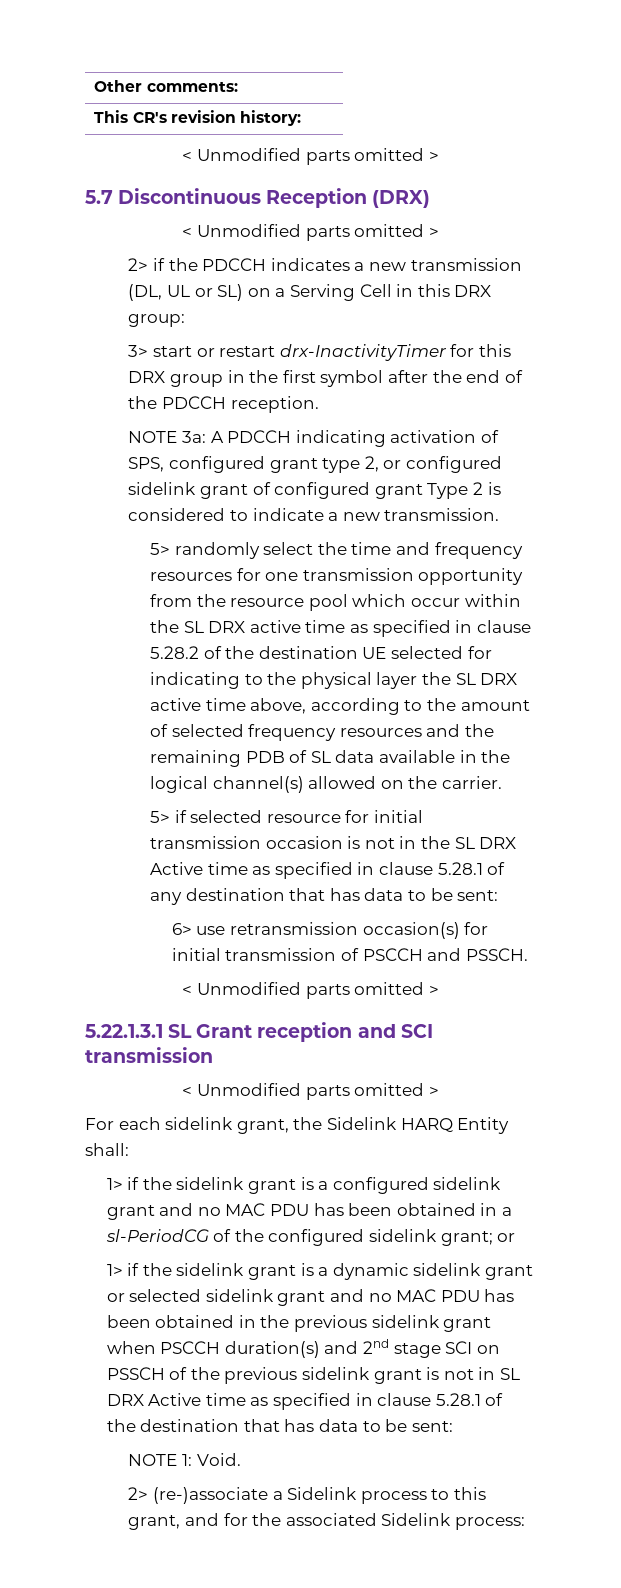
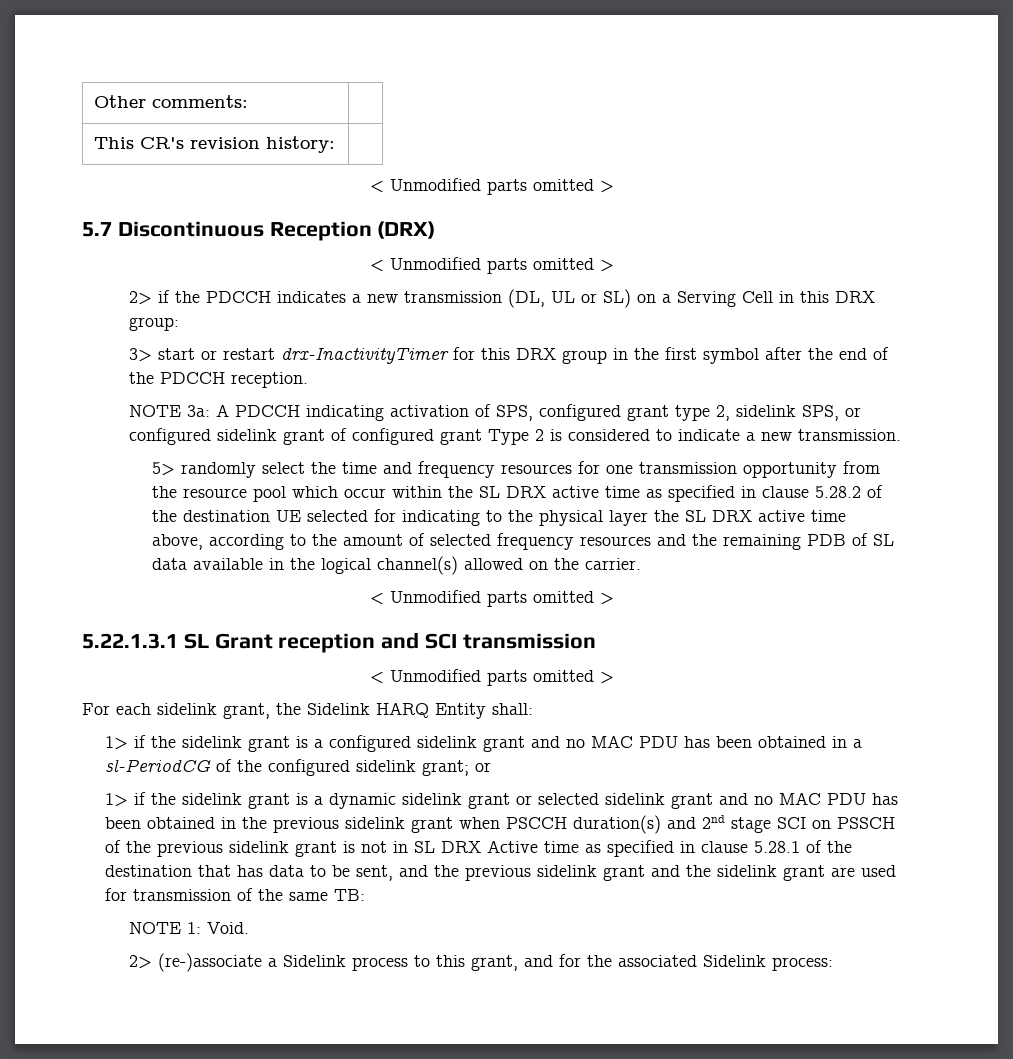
- NOTE 3a: A PDCCH indicating activation of SPS, configured grant type 2, or configured sidelink grant of configured grant Type 2 is considered to indicate a new transmission.
+ NOTE 3a: A PDCCH indicating activation of SPS, configured grant type 2, sidelink SPS, or configured sidelink grant of configured grant Type 2 is considered to indicate a new transmission.
- 5> if selected resource for initial transmission occasion is not in the SL DRX Active time as specified in clause 5.28.1 of any destination that has data to be sent:
- 6> use retransmission occasion(s) for initial transmission of PSCCH and PSSCH.
- 1> if the sidelink grant is a dynamic sidelink grant or selected sidelink grant and no MAC PDU has been obtained in the previous sidelink grant when PSCCH duration(s) and 2nd stage SCI on PSSCH of the previous sidelink grant is not in SL DRX Active time as specified in clause 5.28.1 of the destination that has data to be sent:
+ 1> if the sidelink grant is a dynamic sidelink grant or selected sidelink grant and no MAC PDU has been obtained in the previous sidelink grant when PSCCH duration(s) and 2nd stage SCI on PSSCH of the previous sidelink grant is not in SL DRX Active time as specified in clause 5.28.1 of the destination that has data to be sent, and the previous sidelink grant and the sidelink grant are used for transmission of the same TB:

